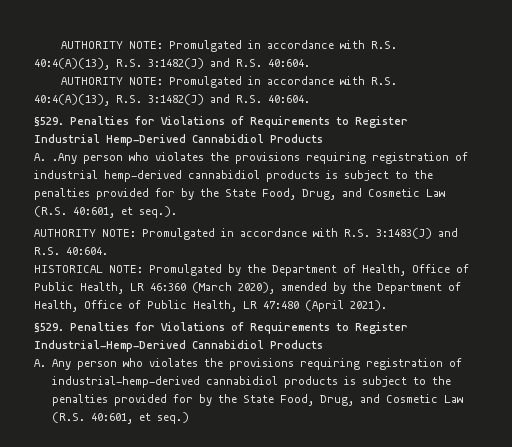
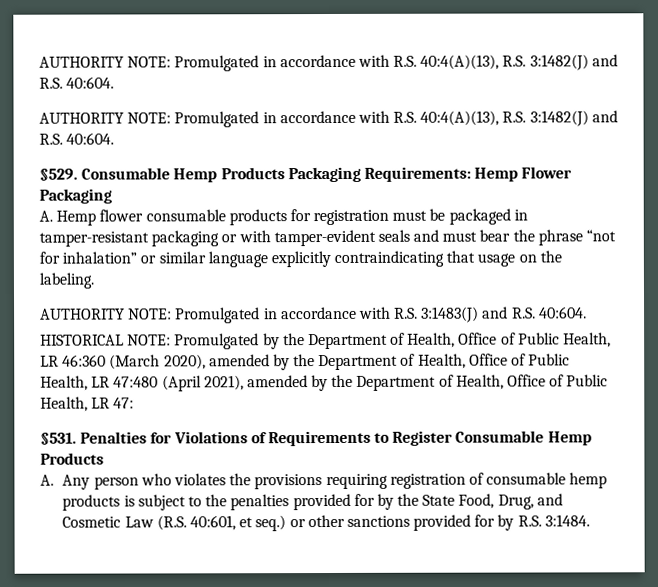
- Penalties for Violations of Requirements to Register Industrial Hemp-Derived Cannabidiol Products
- A. .Any person who violates the provisions requiring registration of industrial hemp-derived cannabidiol products is subject to the penalties provided for by the State Food, Drug, and Cosmetic Law (R.S. 40:601, et seq.).
+ Consumable Hemp Products Packaging Requirements: Hemp Flower Packaging
+ A. Hemp flower consumable products for registration must be packaged in tamper-resistant packaging or with tamper-evident seals and must bear the phrase “not for inhalation” or similar language explicitly contraindicating that usage on the labeling.
- HISTORICAL NOTE: Promulgated by the Department of Health, Office of Public Health, LR 46:360 (March 2020), amended by the Department of Health, Office of Public Health, LR 47:480 (April 2021).
- §529. Penalties for Violations of Requirements to Register Industrial-Hemp-Derived Cannabidiol Products
+ HISTORICAL NOTE: Promulgated by the Department of Health, Office of Public Health, LR 46:360 (March 2020), amended by the Department of Health, Office of Public Health, LR 47:480 (April 2021), amended by the Department of Health, Office of Public Health, LR 47:
+ §531. Penalties for Violations of Requirements to Register Consumable Hemp Products
- A. Any person who violates the provisions requiring registration of industrial-hemp-derived cannabidiol products is subject to the penalties provided for by the State Food, Drug, and Cosmetic Law (R.S. 40:601, et seq.)
+ A. Any person who violates the provisions requiring registration of consumable hemp products is subject to the penalties provided for by the State Food, Drug, and Cosmetic Law (R.S. 40:601, et seq.) or other sanctions provided for by R.S. 3:1484.

